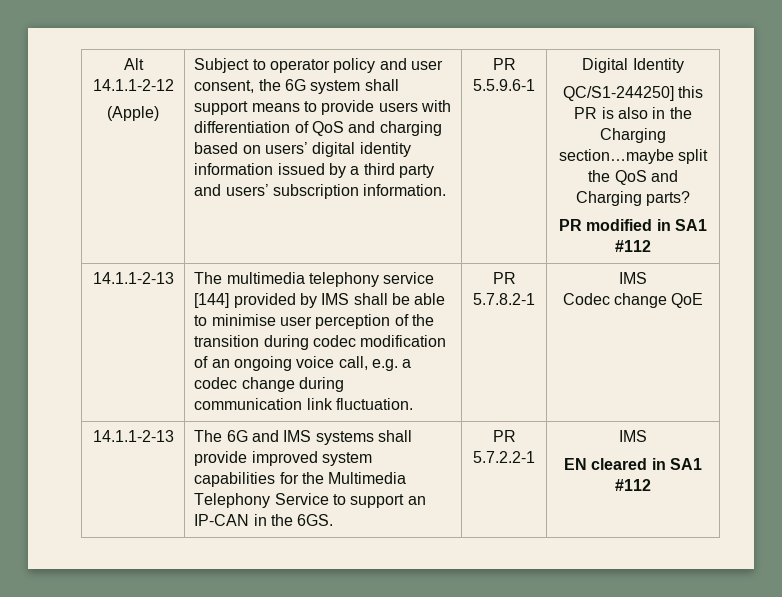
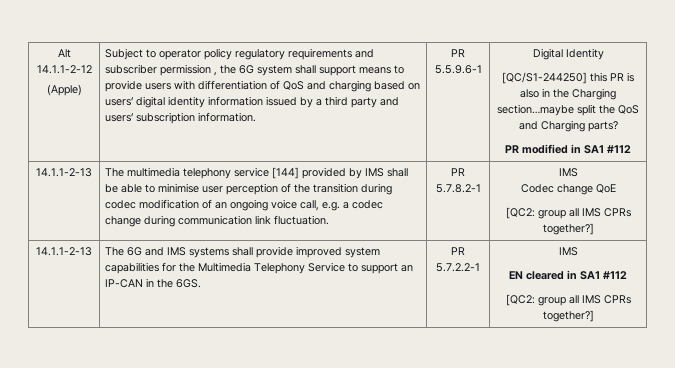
- Subject to operator policy and user consent, the 6G system shall support means to provide users with differentiation of QoS and charging based on users’ digital identity information issued by a third party and users’ subscription information.
+ Subject to operator policy regulatory requirements and subscriber permission , the 6G system shall support means to provide users with differentiation of QoS and charging based on users’ digital identity information issued by a third party and users’ subscription information.
- QC/S1-244250] this PR is also in the Charging section…maybe split the QoS and Charging parts?
+ [QC/S1-244250] this PR is also in the Charging section…maybe split the QoS and Charging parts?
  Codec change QoE
+ [QC2: group all IMS CPRs together?]
  14.1.1-2-13 | The 6G and IMS systems shall provide improved system capabilities for the Multimedia Telephony Service to support an IP-CAN in the 6GS. | PR 5.7.2.2-1 | IMS
  EN cleared in SA1 #112
+ [QC2: group all IMS CPRs together?]

